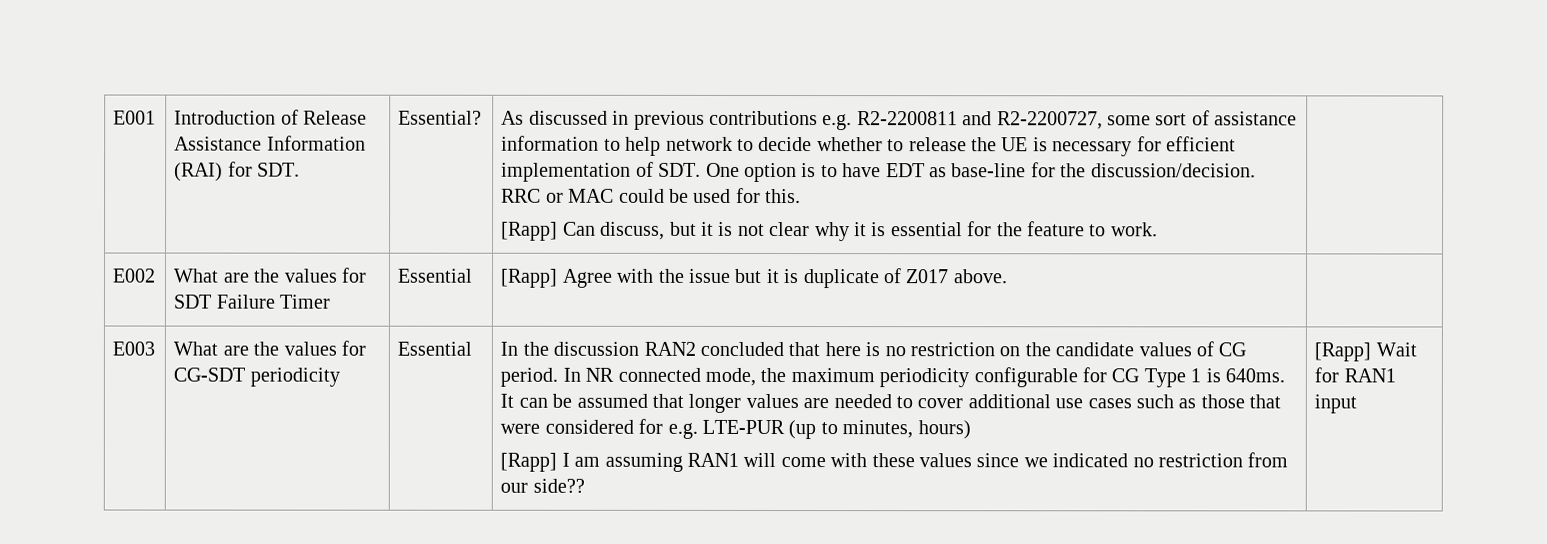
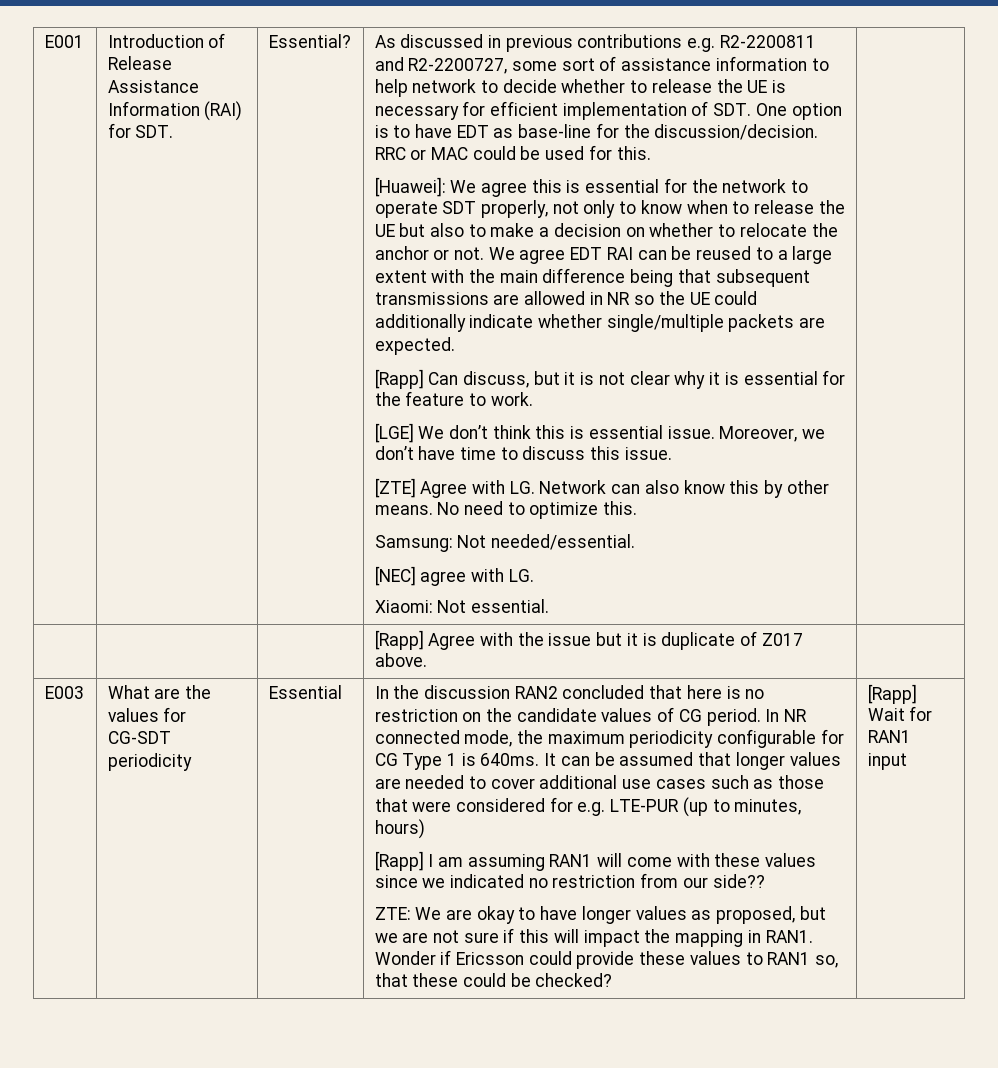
+ [Huawei]: We agree this is essential for the network to operate SDT properly, not only to know when to release the UE but also to make a decision on whether to relocate the anchor or not. We agree EDT RAI can be reused to a large extent with the main difference being that subsequent transmissions are allowed in NR so the UE could additionally indicate whether single/multiple packets are expected.
- E002 | What are the values for SDT Failure Timer | Essential | [Rapp] Agree with the issue but it is duplicate of Z017 above. |
+ [LGE] We don’t think this is essential issue. Moreover, we don’t have time to discuss this issue.
+ [ZTE] Agree with LG. Network can also know this by other means. No need to optimize this.
+ Samsung: Not needed/essential.
+ [NEC] agree with LG.
+ Xiaomi: Not essential. |
+ | | | [Rapp] Agree with the issue but it is duplicate of Z017 above. |
+ ZTE: We are okay to have longer values as proposed, but we are not sure if this will impact the mapping in RAN1. Wonder if Ericsson could provide these values to RAN1 so, that these could be checked?

